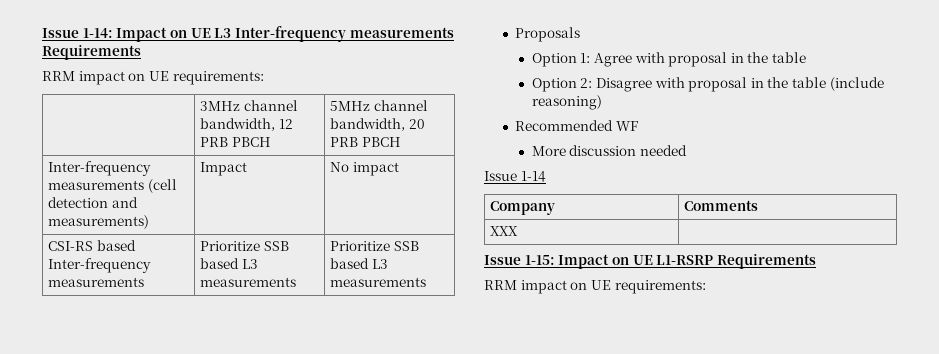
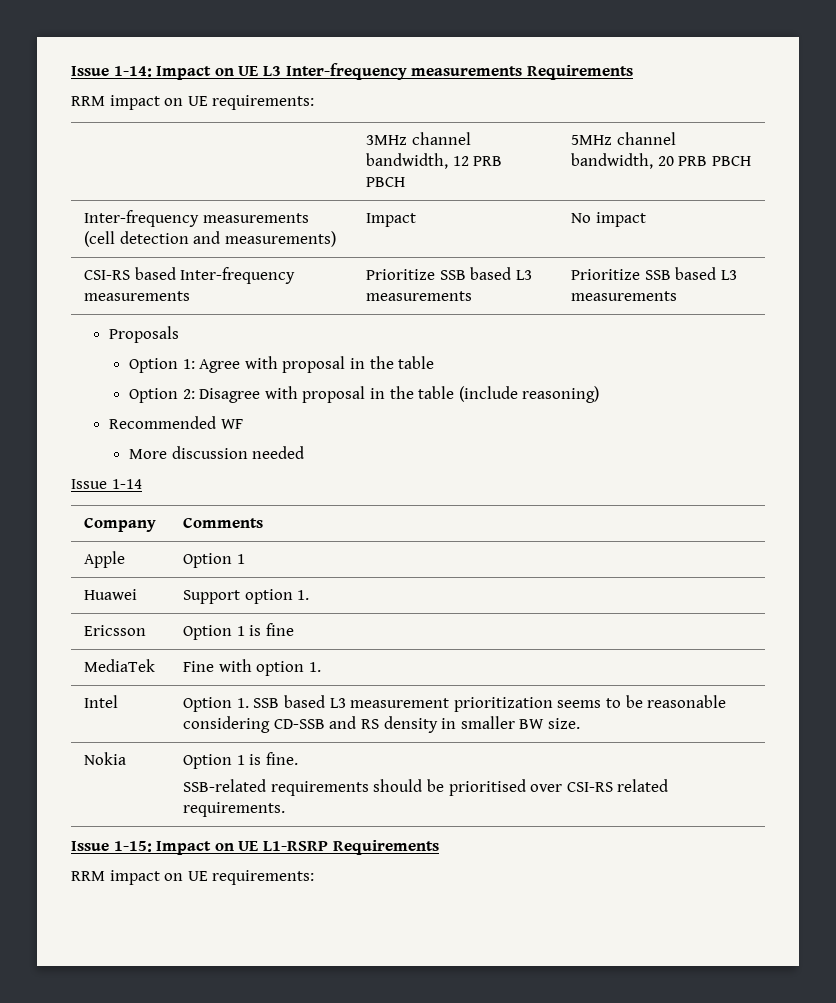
- XXX |
+ Apple | Option 1
+ Huawei | Support option 1.
+ Ericsson | Option 1 is fine
+ MediaTek | Fine with option 1.
+ Intel | Option 1. SSB based L3 measurement prioritization seems to be reasonable considering CD-SSB and RS density in smaller BW size.
+ Nokia | Option 1 is fine.
+ SSB-related requirements should be prioritised over CSI-RS related requirements.

